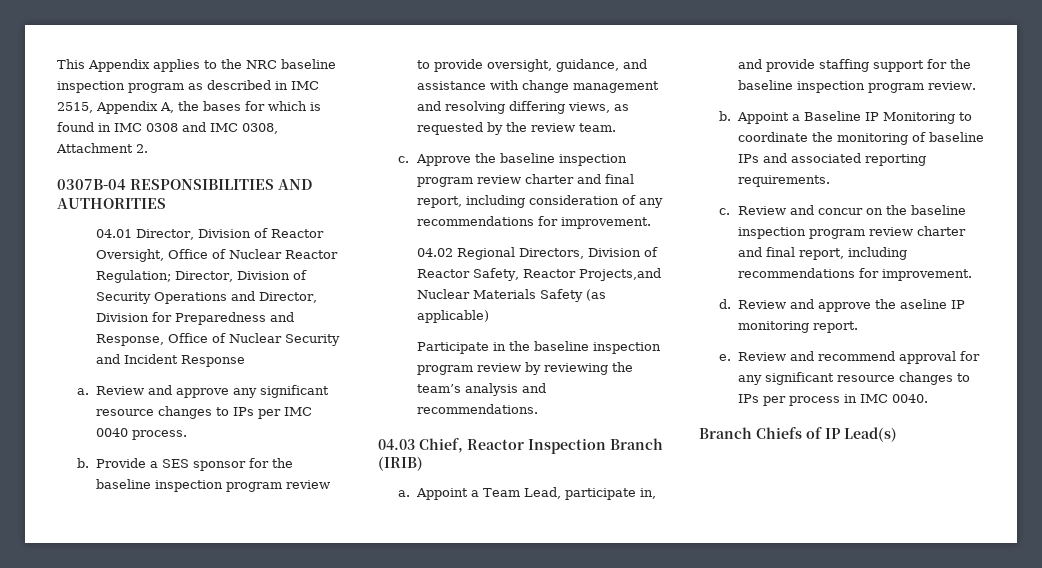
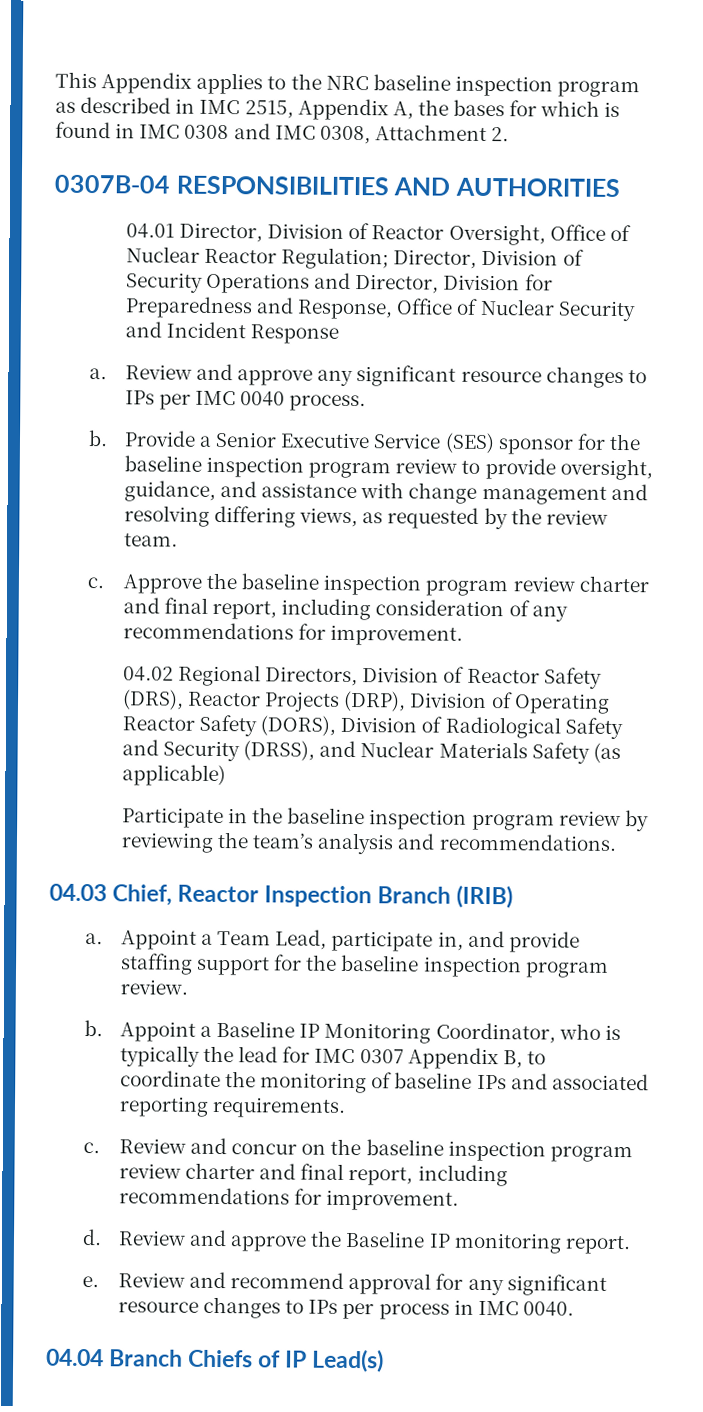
- Provide a SES sponsor for the baseline inspection program review to provide oversight, guidance, and assistance with change management and resolving differing views, as requested by the review team.
+ Provide a Senior Executive Service (SES) sponsor for the baseline inspection program review to provide oversight, guidance, and assistance with change management and resolving differing views, as requested by the review team.
- 04.02 Regional Directors, Division of Reactor Safety, Reactor Projects,and Nuclear Materials Safety (as applicable)
+ 04.02 Regional Directors, Division of Reactor Safety (DRS), Reactor Projects (DRP), Division of Operating Reactor Safety (DORS), Division of Radiological Safety and Security (DRSS), and Nuclear Materials Safety (as applicable)
- Appoint a Baseline IP Monitoring to coordinate the monitoring of baseline IPs and associated reporting requirements.
+ Appoint a Baseline IP Monitoring Coordinator, who is typically the lead for IMC 0307 Appendix B, to coordinate the monitoring of baseline IPs and associated reporting requirements.
- Review and approve the aseline IP monitoring report.
+ Review and approve the Baseline IP monitoring report.
- Branch Chiefs of IP Lead(s)
+ 04.04 Branch Chiefs of IP Lead(s)

